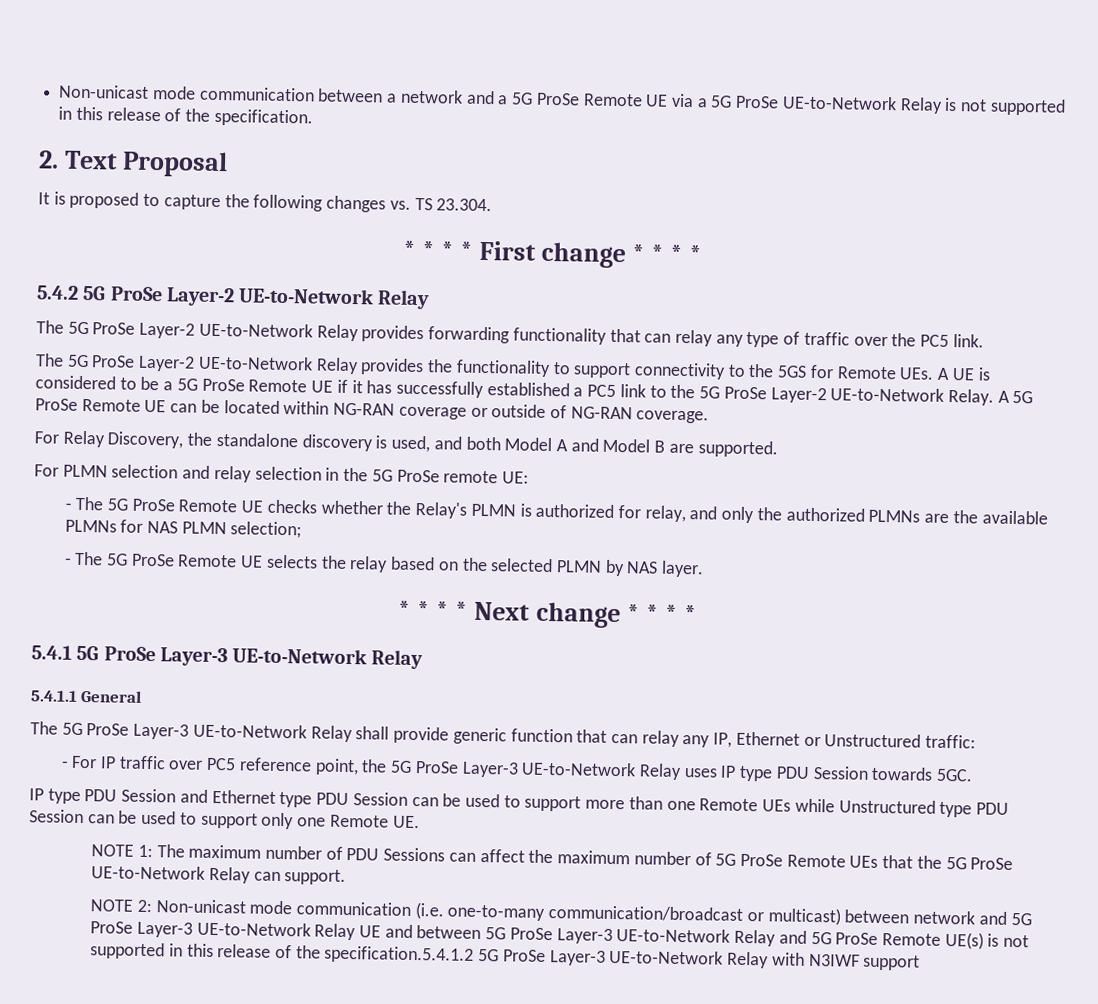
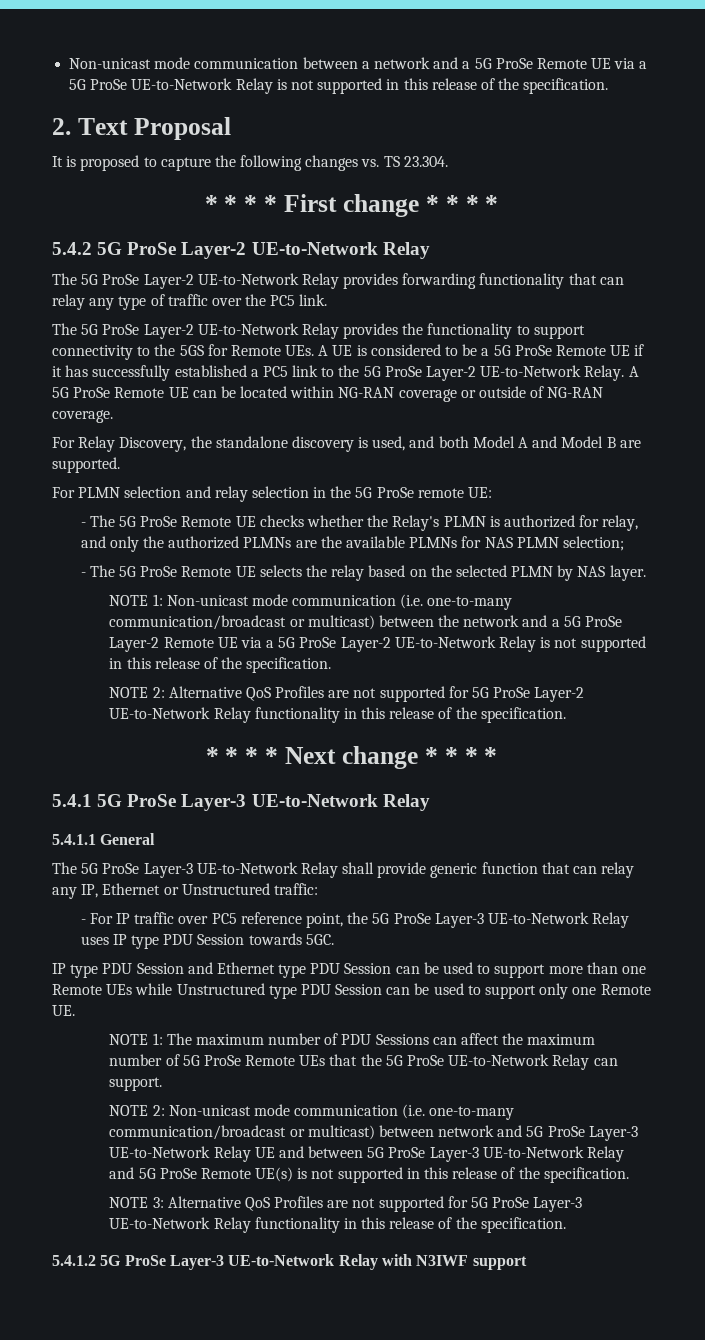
+ NOTE 1: Non-unicast mode communication (i.e. one-to-many communication/broadcast or multicast) between the network and a 5G ProSe Layer-2 Remote UE via a 5G ProSe Layer-2 UE-to-Network Relay is not supported in this release of the specification.
+ NOTE 2: Alternative QoS Profiles are not supported for 5G ProSe Layer-2 UE-to-Network Relay functionality in this release of the specification.
- NOTE 2: Non-unicast mode communication (i.e. one-to-many communication/broadcast or multicast) between network and 5G ProSe Layer-3 UE-to-Network Relay UE and between 5G ProSe Layer-3 UE-to-Network Relay and 5G ProSe Remote UE(s) is not supported in this release of the specification.5.4.1.2 5G ProSe Layer-3 UE-to-Network Relay with N3IWF support
+ NOTE 2: Non-unicast mode communication (i.e. one-to-many communication/broadcast or multicast) between network and 5G ProSe Layer-3 UE-to-Network Relay UE and between 5G ProSe Layer-3 UE-to-Network Relay and 5G ProSe Remote UE(s) is not supported in this release of the specification.
+ NOTE 3: Alternative QoS Profiles are not supported for 5G ProSe Layer-3 UE-to-Network Relay functionality in this release of the specification.
+ 5.4.1.2 5G ProSe Layer-3 UE-to-Network Relay with N3IWF support

